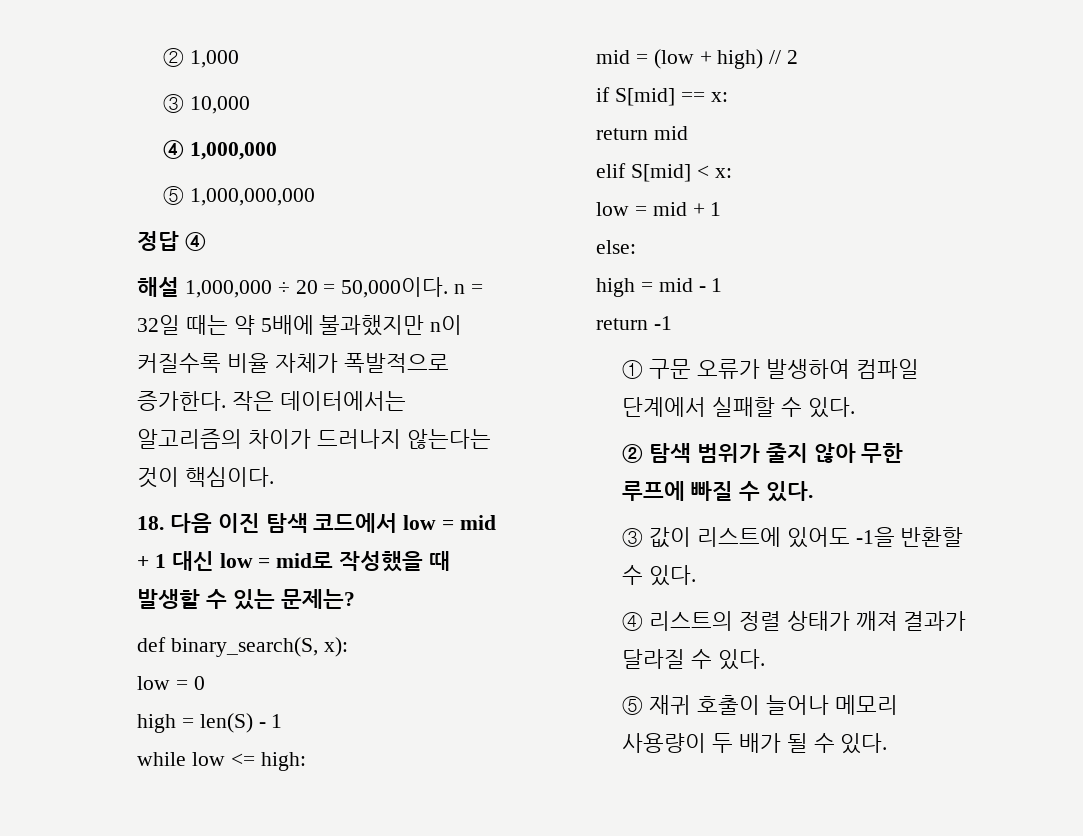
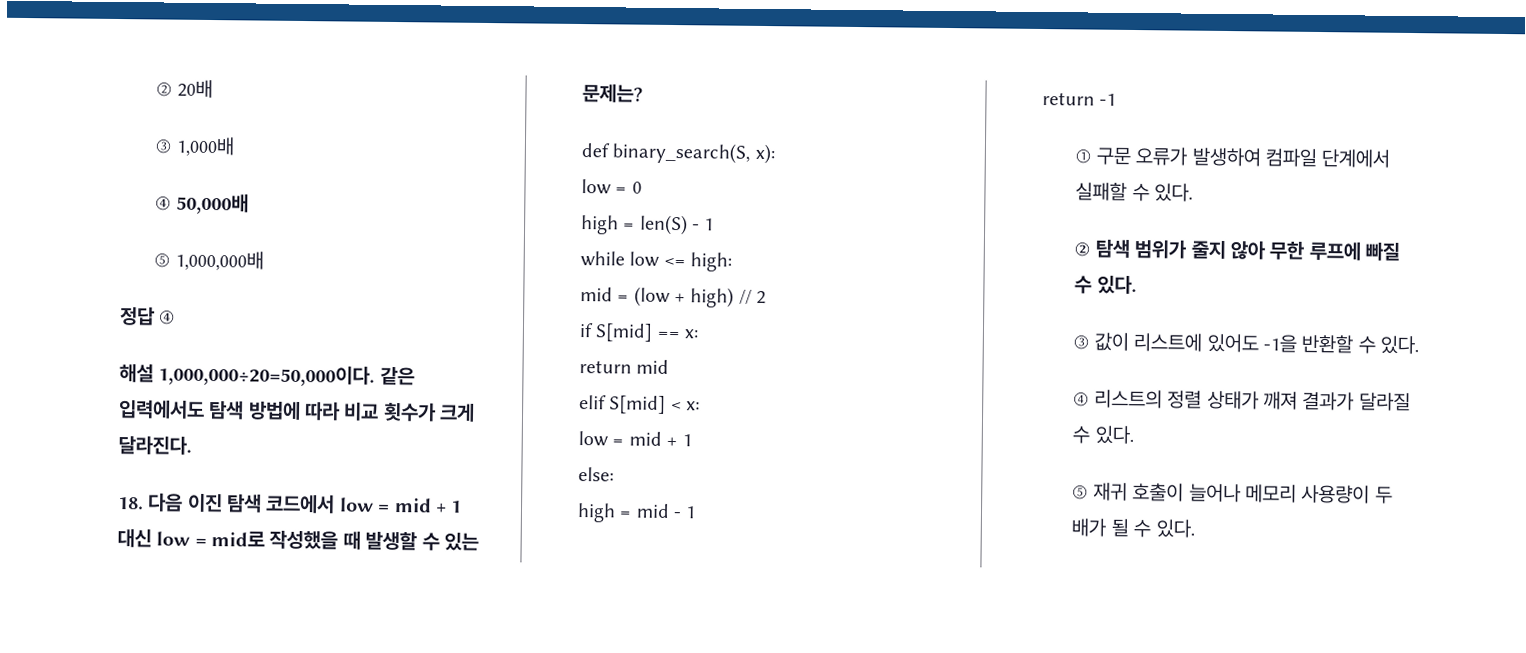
- ② 1,000
- ③ 10,000
- ④ 1,000,000
- ⑤ 1,000,000,000
+ ② 20배
+ ③ 1,000배
+ ④ 50,000배
+ ⑤ 1,000,000배
- 해설 1,000,000 ÷ 20 = 50,000이다. n = 32일 때는 약 5배에 불과했지만 n이 커질수록 비율 자체가 폭발적으로 증가한다. 작은 데이터에서는 알고리즘의 차이가 드러나지 않는다는 것이 핵심이다.
+ 해설 1,000,000÷20=50,000이다. 같은 입력에서도 탐색 방법에 따라 비교 횟수가 크게 달라진다.

